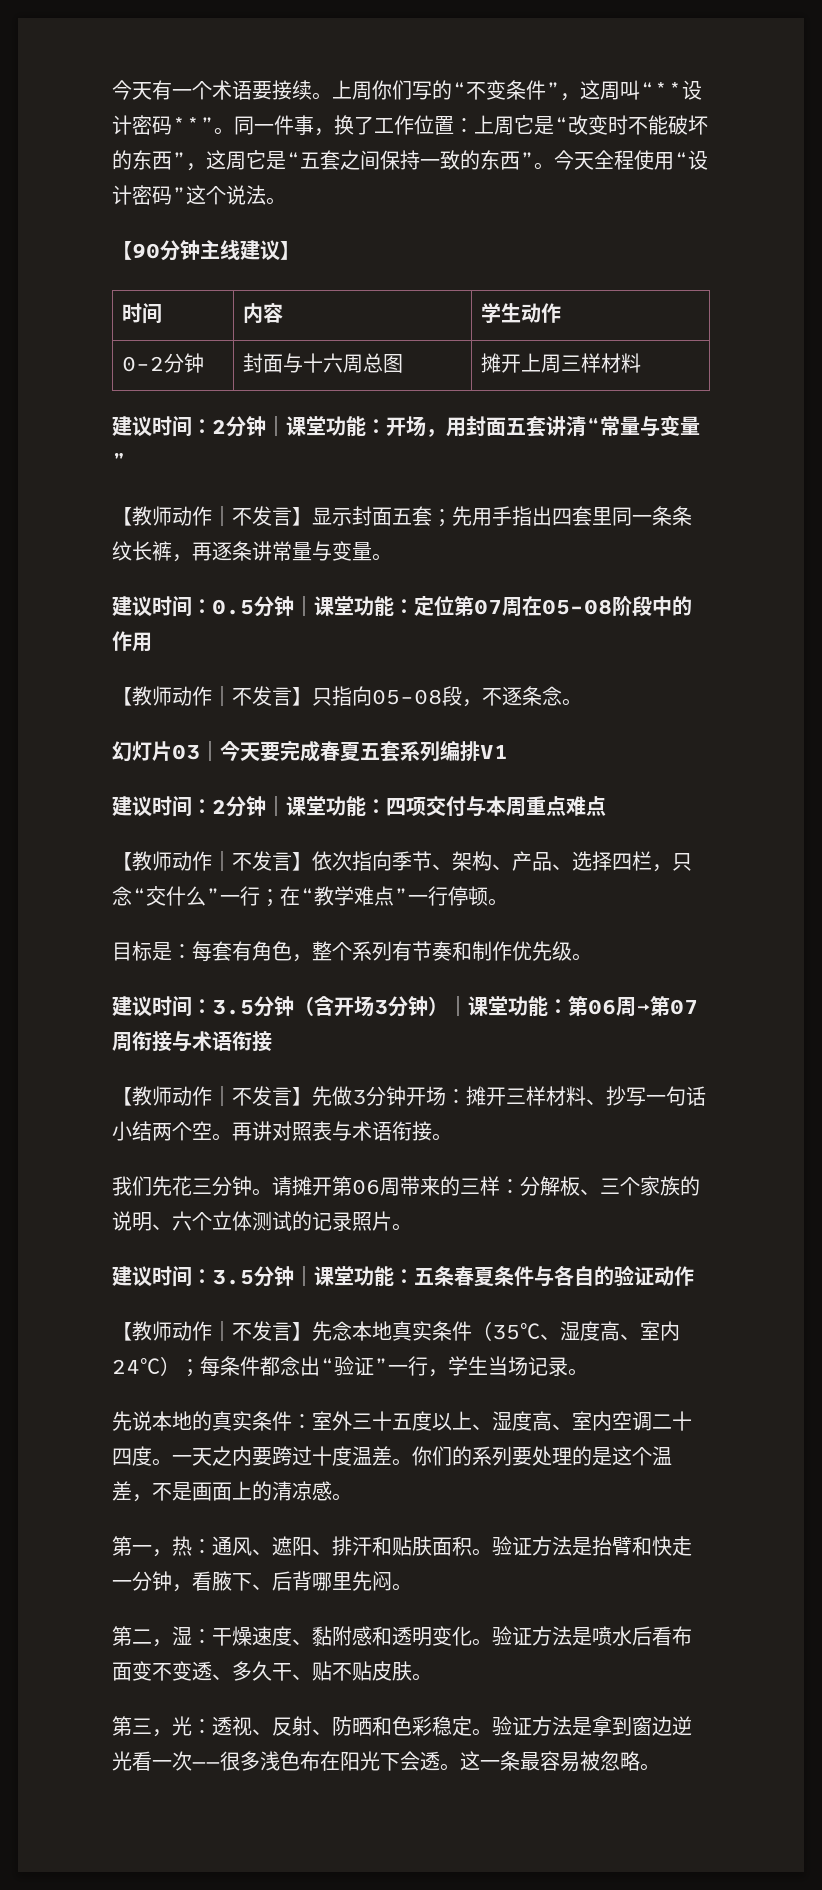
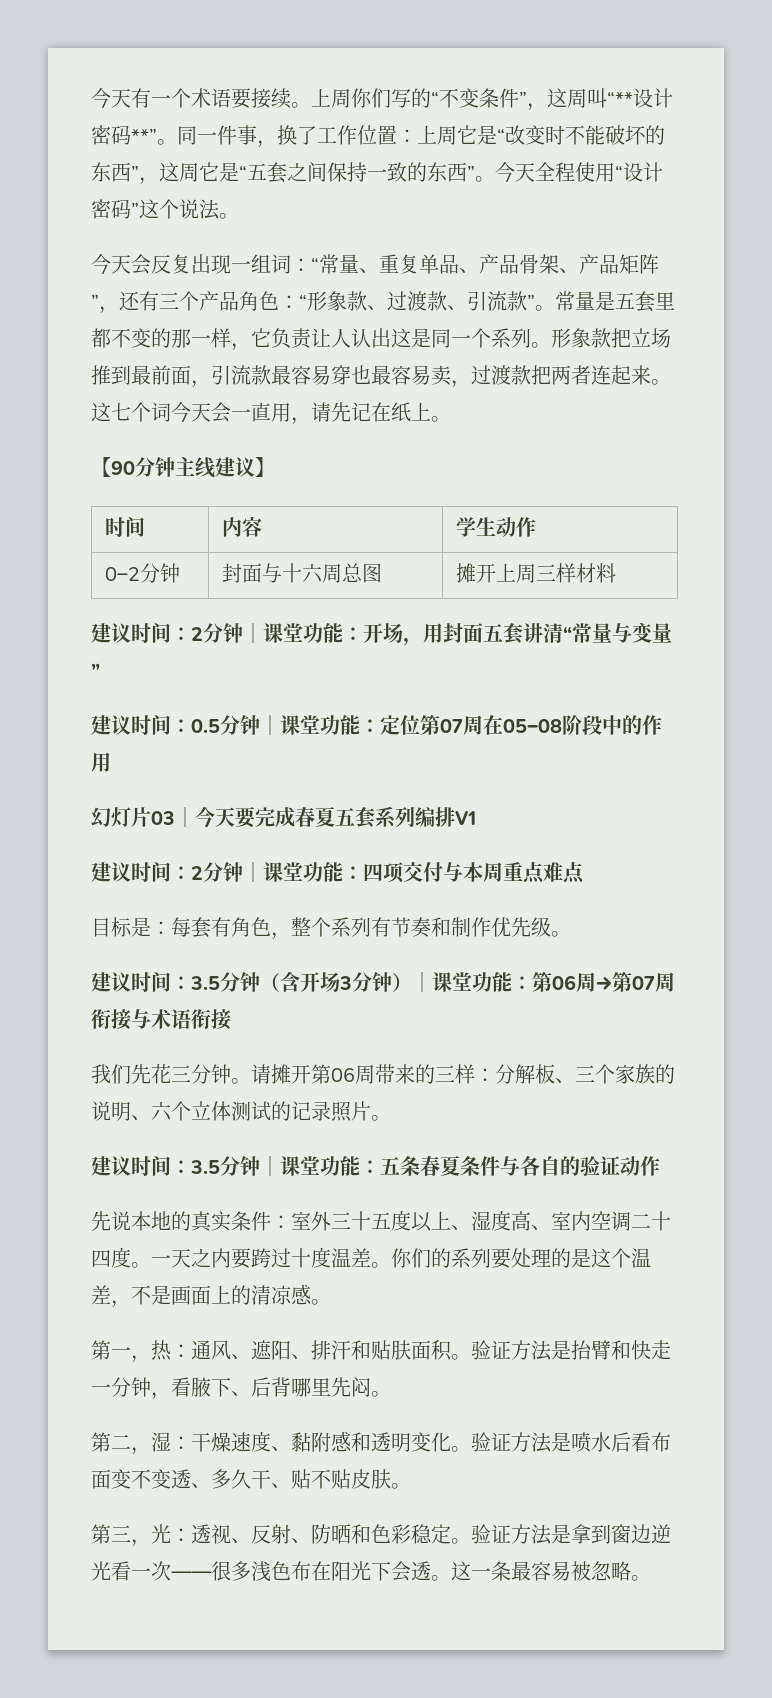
+ 今天会反复出现一组词：“常量、重复单品、产品骨架、产品矩阵”，还有三个产品角色：“形象款、过渡款、引流款”。常量是五套里都不变的那一样，它负责让人认出这是同一个系列。形象款把立场推到最前面，引流款最容易穿也最容易卖，过渡款把两者连起来。这七个词今天会一直用，请先记在纸上。
- 【教师动作｜不发言】显示封面五套；先用手指出四套里同一条条纹长裤，再逐条讲常量与变量。
- 【教师动作｜不发言】只指向05–08段，不逐条念。
- 【教师动作｜不发言】依次指向季节、架构、产品、选择四栏，只念“交什么”一行；在“教学难点”一行停顿。
- 【教师动作｜不发言】先做3分钟开场：摊开三样材料、抄写一句话小结两个空。再讲对照表与术语衔接。
- 【教师动作｜不发言】先念本地真实条件（35℃、湿度高、室内24℃）；每条件都念出“验证”一行，学生当场记录。

